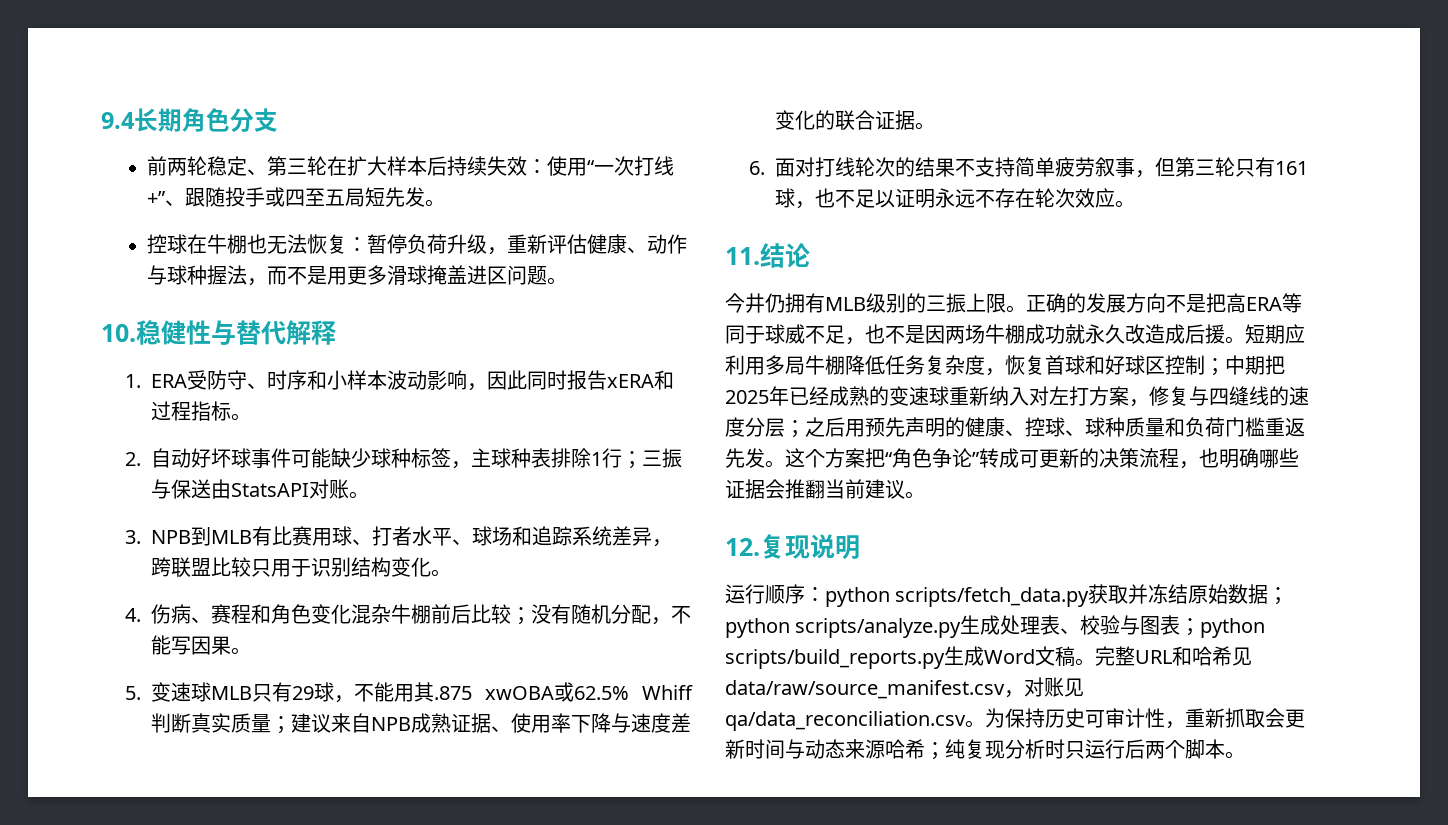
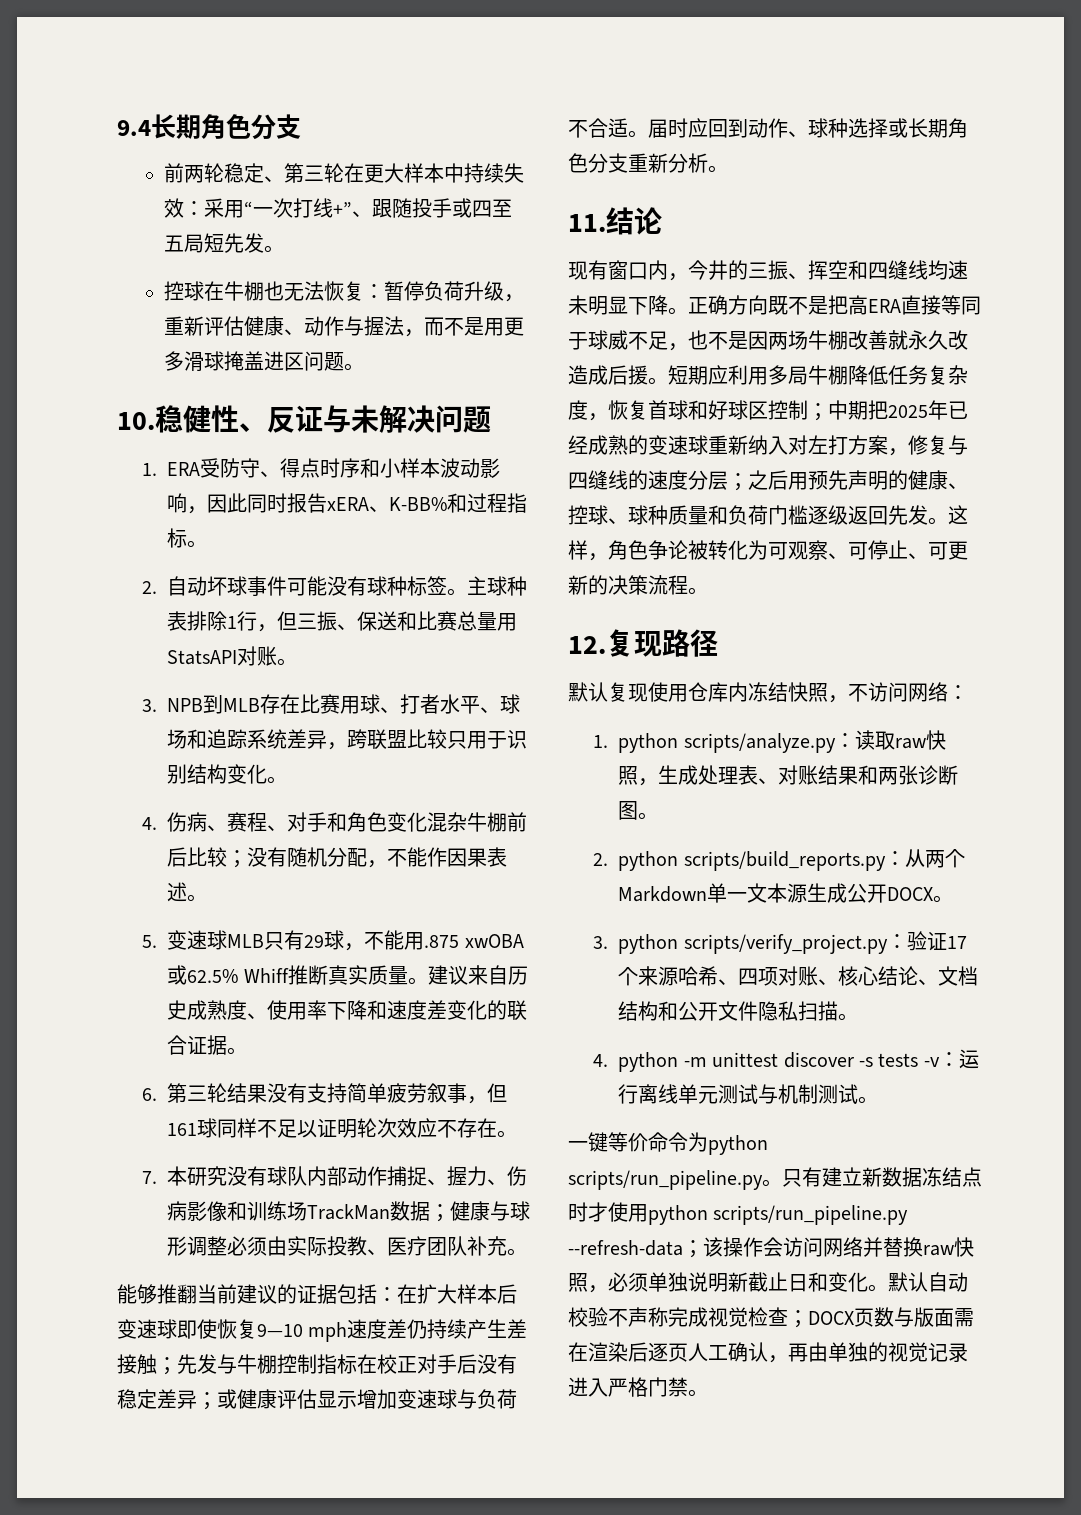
- 前两轮稳定、第三轮在扩大样本后持续失效：使用“一次打线+”、跟随投手或四至五局短先发。
+ 前两轮稳定、第三轮在更大样本中持续失效：采用“一次打线+”、跟随投手或四至五局短先发。
- 控球在牛棚也无法恢复：暂停负荷升级，重新评估健康、动作与球种握法，而不是用更多滑球掩盖进区问题。
+ 控球在牛棚也无法恢复：暂停负荷升级，重新评估健康、动作与握法，而不是用更多滑球掩盖进区问题。
- 10.稳健性与替代解释
+ 10.稳健性、反证与未解决问题
- 1. ERA受防守、时序和小样本波动影响，因此同时报告xERA和过程指标。
+ 1. ERA受防守、得点时序和小样本波动影响，因此同时报告xERA、K-BB%和过程指标。
- 2.自动好坏球事件可能缺少球种标签，主球种表排除1行；三振与保送由StatsAPI对账。
+ 2.自动坏球事件可能没有球种标签。主球种表排除1行，但三振、保送和比赛总量用StatsAPI对账。
- 3. NPB到MLB有比赛用球、打者水平、球场和追踪系统差异，跨联盟比较只用于识别结构变化。
+ 3. NPB到MLB存在比赛用球、打者水平、球场和追踪系统差异，跨联盟比较只用于识别结构变化。
- 4.伤病、赛程和角色变化混杂牛棚前后比较；没有随机分配，不能写因果。
+ 4.伤病、赛程、对手和角色变化混杂牛棚前后比较；没有随机分配，不能作因果表述。
- 5.变速球MLB只有29球，不能用其.875 xwOBA或62.5% Whiff判断真实质量；建议来自NPB成熟证据、使用率下降与速度差变化的联合证据。
+ 5.变速球MLB只有29球，不能用.875 xwOBA或62.5% Whiff推断真实质量。建议来自历史成熟度、使用率下降和速度差变化的联合证据。
- 6.面对打线轮次的结果不支持简单疲劳叙事，但第三轮只有161球，也不足以证明永远不存在轮次效应。
+ 6.第三轮结果没有支持简单疲劳叙事，但161球同样不足以证明轮次效应不存在。
+ 7.本研究没有球队内部动作捕捉、握力、伤病影像和训练场TrackMan数据；健康与球形调整必须由实际投教、医疗团队补充。
+ 能够推翻当前建议的证据包括：在扩大样本后变速球即使恢复9—10 mph速度差仍持续产生差接触；先发与牛棚控制指标在校正对手后没有稳定差异；或健康评估显示增加变速球与负荷不合适。届时应回到动作、球种选择或长期角色分支重新分析。
  11.结论
- 今井仍拥有MLB级别的三振上限。正确的发展方向不是把高ERA等同于球威不足，也不是因两场牛棚成功就永久改造成后援。
+ 现有窗口内，今井的三振、挥空和四缝线均速未明显下降。正确方向既不是把高ERA直接等同于球威不足，也不是因两场牛棚改善就永久改造成后援。
- 短期应利用多局牛棚降低任务复杂度，恢复首球和好球区控制；中期把2025年已经成熟的变速球重新纳入对左打方案，修复与四缝线的速度分层；之后用预先声明的健康、控球、球种质量和负荷门槛重返先发。这个方案把“角色争论”转成可更新的决策流程，也明确哪些证据会推翻当前建议。
- 12.复现说明
- 运行顺序：python scripts/fetch_data.py获取并冻结原始数据；python scripts/analyze.py生成处理表、校验与图表；python scripts/build_reports.py生成Word文稿。完整URL和哈希见data/raw/source_manifest.csv，对账见qa/data_reconciliation.csv。为保持历史可审计性，重新抓取会更新时间与动态来源哈希；纯复现分析时只运行后两个脚本。
+ 短期应利用多局牛棚降低任务复杂度，恢复首球和好球区控制；中期把2025年已经成熟的变速球重新纳入对左打方案，修复与四缝线的速度分层；之后用预先声明的健康、控球、球种质量和负荷门槛逐级返回先发。这样，角色争论被转化为可观察、可停止、可更新的决策流程。
+ 12.复现路径
+ 默认复现使用仓库内冻结快照，不访问网络：
+ 1. python scripts/analyze.py：读取raw快照，生成处理表、对账结果和两张诊断图。
+ 2. python scripts/build_reports.py：从两个Markdown单一文本源生成公开DOCX。
+ 3. python scripts/verify_project.py：验证17个来源哈希、四项对账、核心结论、文档结构和公开文件隐私扫描。
+ 4. python -m unittest discover -s tests -v：运行离线单元测试与机制测试。
+ 一键等价命令为python scripts/run_pipeline.py。只有建立新数据冻结点时才使用python scripts/run_pipeline.py --refresh-data；该操作会访问网络并替换raw快照，必须单独说明新截止日和变化。默认自动校验不声称完成视觉检查；DOCX页数与版面需在渲染后逐页人工确认，再由单独的视觉记录进入严格门禁。

